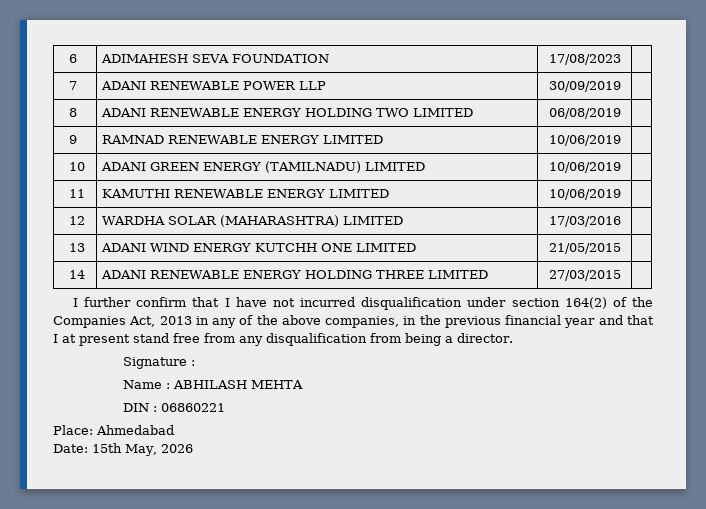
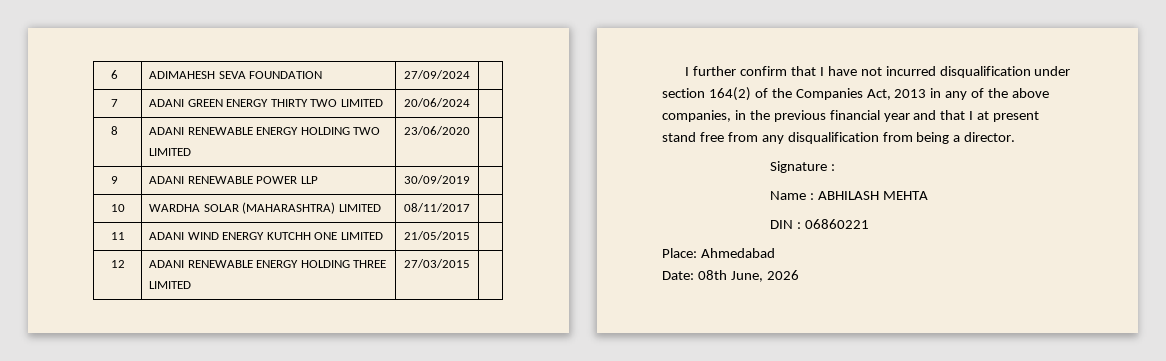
- 6 | ADIMAHESH SEVA FOUNDATION | 17/08/2023 |
+ 6 | ADIMAHESH SEVA FOUNDATION | 27/09/2024 |
- 7 | ADANI RENEWABLE POWER LLP | 30/09/2019 |
+ 7 | ADANI GREEN ENERGY THIRTY TWO LIMITED | 20/06/2024 |
- 8 | ADANI RENEWABLE ENERGY HOLDING TWO LIMITED | 06/08/2019 |
+ 8 | ADANI RENEWABLE ENERGY HOLDING TWO LIMITED | 23/06/2020 |
- 9 | RAMNAD RENEWABLE ENERGY LIMITED | 10/06/2019 |
- 10 | ADANI GREEN ENERGY (TAMILNADU) LIMITED | 10/06/2019 |
- 11 | KAMUTHI RENEWABLE ENERGY LIMITED | 10/06/2019 |
- 12 | WARDHA SOLAR (MAHARASHTRA) LIMITED | 17/03/2016 |
- 13 | ADANI WIND ENERGY KUTCHH ONE LIMITED | 21/05/2015 |
+ 9 | ADANI RENEWABLE POWER LLP | 30/09/2019 |
+ 10 | WARDHA SOLAR (MAHARASHTRA) LIMITED | 08/11/2017 |
+ 11 | ADANI WIND ENERGY KUTCHH ONE LIMITED | 21/05/2015 |
- 14 | ADANI RENEWABLE ENERGY HOLDING THREE LIMITED | 27/03/2015 |
+ 12 | ADANI RENEWABLE ENERGY HOLDING THREE LIMITED | 27/03/2015 |
- Date: 15th May, 2026
+ Date: 08th June, 2026

